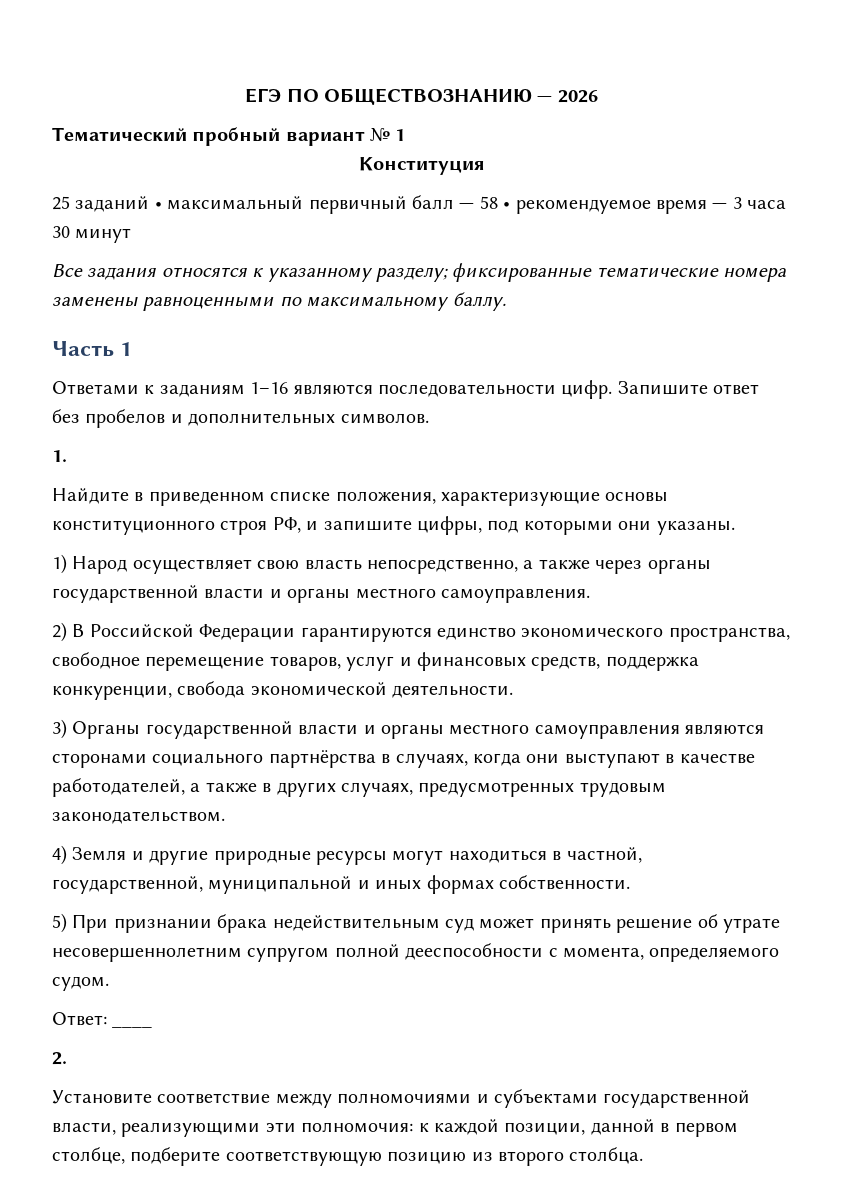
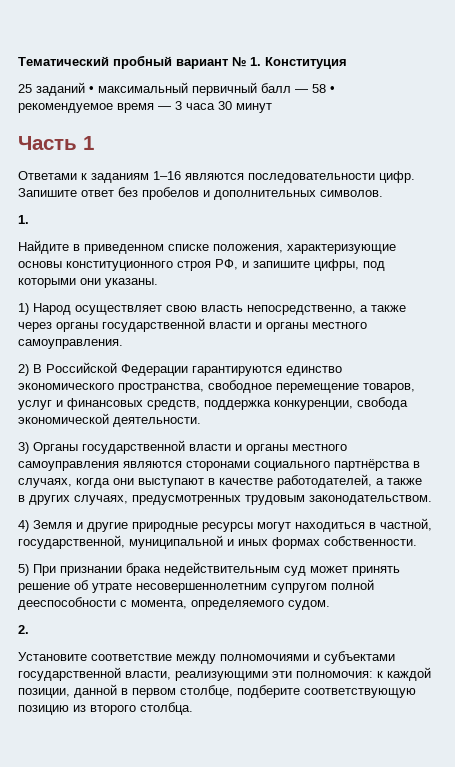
- ЕГЭ ПО ОБЩЕСТВОЗНАНИЮ — 2026
- Тематический пробный вариант № 1
- Конституция
+ Тематический пробный вариант № 1. Конституция
- Все задания относятся к указанному разделу; фиксированные тематические номера заменены равноценными по максимальному баллу.
- Ответ: ____

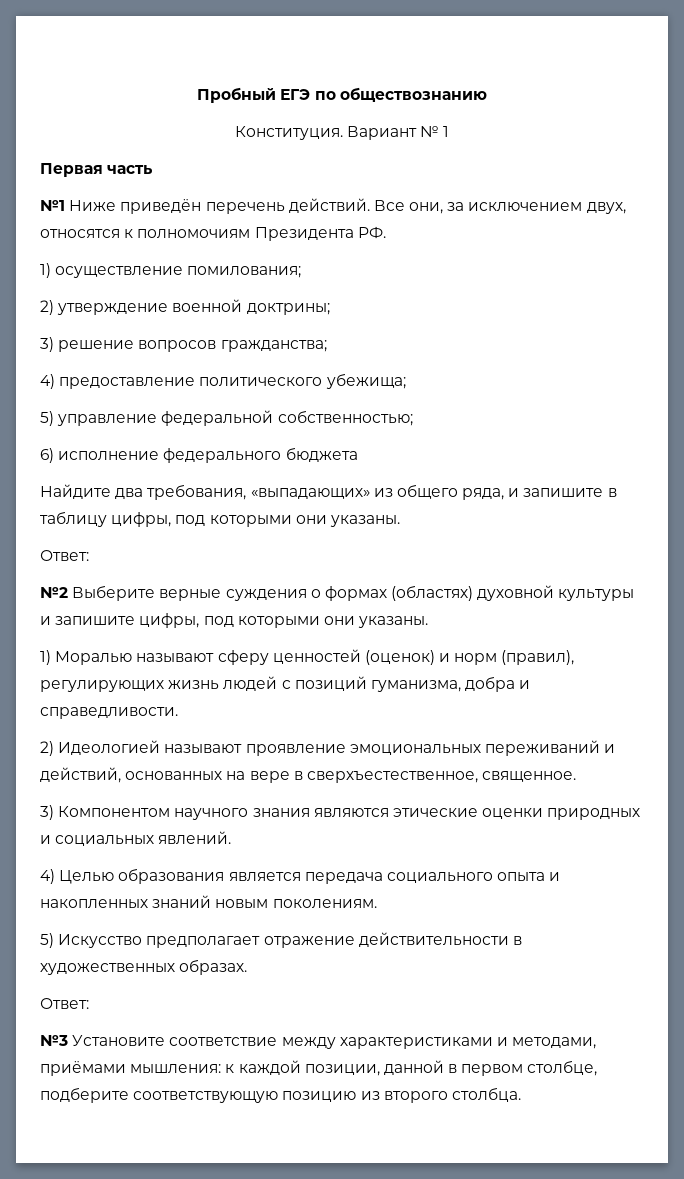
- Тематический пробный вариант № 1. Конституция
- 25 заданий • максимальный первичный балл — 58 • рекомендуемое время — 3 часа 30 минут
- Часть 1
- Ответами к заданиям 1–16 являются последовательности цифр. Запишите ответ без пробелов и дополнительных символов.
- 1.
- Найдите в приведенном списке положения, характеризующие основы конституционного строя РФ, и запишите цифры, под которыми они указаны.
+ Пробный ЕГЭ по обществознанию
+ Конституция. Вариант № 1
+ Первая часть
+ №1 Ниже приведён перечень действий. Все они, за исключением двух, относятся к полномочиям Президента РФ.
+ 1) осуществление помилования;
+ 2) утверждение военной доктрины;
+ 3) решение вопросов гражданства;
+ 4) предоставление политического убежища;
+ 5) управление федеральной собственностью;
+ 6) исполнение федерального бюджета
+ Найдите два требования, «выпадающих» из общего ряда, и запишите в таблицу цифры, под которыми они указаны.
+ Ответ:
+ №2 Выберите верные суждения о формах (областях) духовной культуры и запишите цифры, под которыми они указаны.
- 1) Народ осуществляет свою власть непосредственно, а также через органы государственной власти и органы местного самоуправления.
- 2) В Российской Федерации гарантируются единство экономического пространства, свободное перемещение товаров, услуг и финансовых средств, поддержка конкуренции, свобода экономической деятельности.
- 3) Органы государственной власти и органы местного самоуправления являются сторонами социального партнёрства в случаях, когда они выступают в качестве работодателей, а также в других случаях, предусмотренных трудовым законодательством.
- 4) Земля и другие природные ресурсы могут находиться в частной, государственной, муниципальной и иных формах собственности.
- 5) При признании брака недействительным суд может принять решение об утрате несовершеннолетним супругом полной дееспособности с момента, определяемого судом.
- 2.
- Установите соответствие между полномочиями и субъектами государственной власти, реализующими эти полномочия: к каждой позиции, данной в первом столбце, подберите соответствующую позицию из второго столбца.
+ 1) Моралью называют сферу ценностей (оценок) и норм (правил), регулирующих жизнь людей с позиций гуманизма, добра и справедливости.
+ 2) Идеологией называют проявление эмоциональных переживаний и действий, основанных на вере в сверхъестественное, священное.
+ 3) Компонентом научного знания являются этические оценки природных и социальных явлений.
+ 4) Целью образования является передача социального опыта и накопленных знаний новым поколениям.
+ 5) Искусство предполагает отражение действительности в художественных образах.
+ Ответ:
+ №3 Установите соответствие между характеристиками и методами, приёмами мышления: к каждой позиции, данной в первом столбце, подберите соответствующую позицию из второго столбца.

